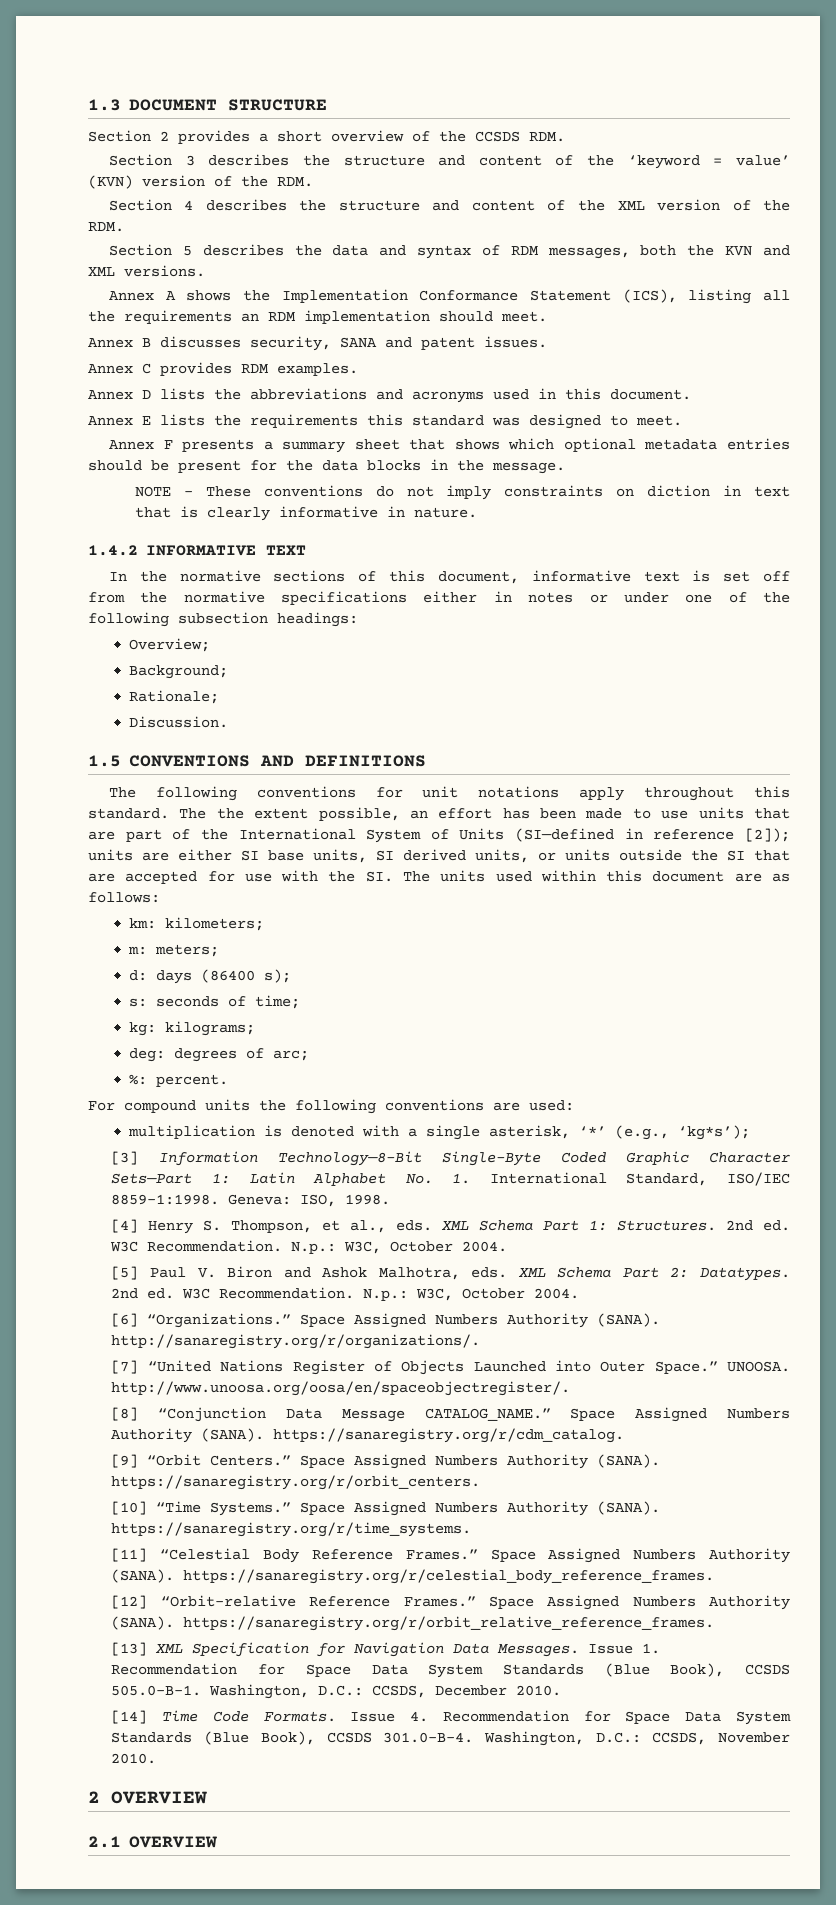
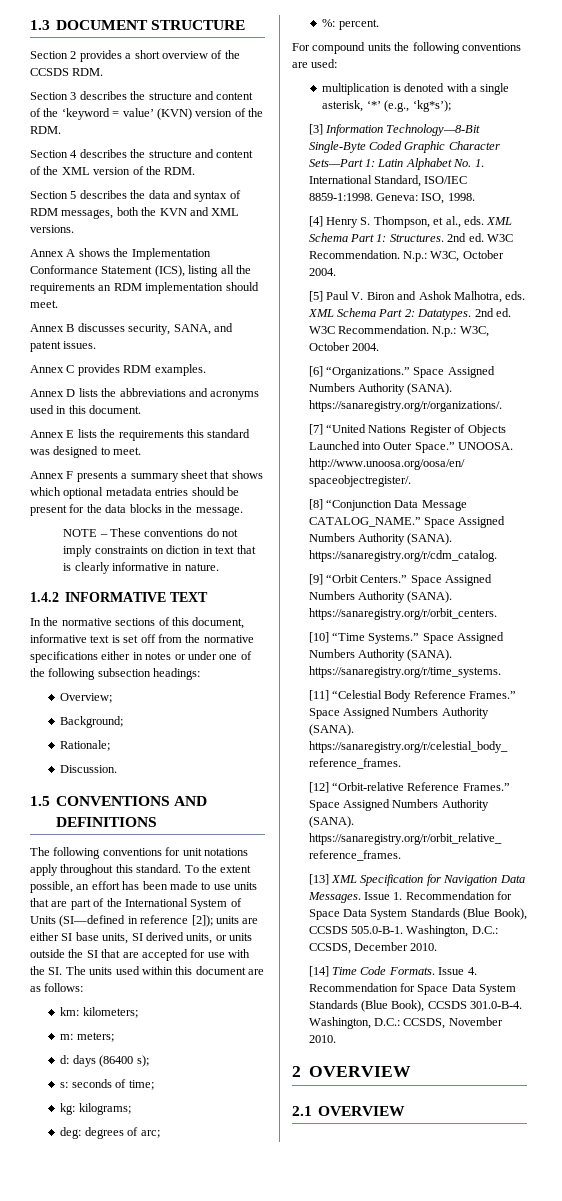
- Annex B discusses security, SANA and patent issues.
+ Annex B discusses security, SANA, and patent issues.
- The the extent possible, an effort has been made to use units that are part of the International System of Units (SI—defined in reference [2]); units are either SI base units, SI derived units, or units outside the SI that are accepted for use with the SI. The units used within this document are as follows:
+ To the extent possible, an effort has been made to use units that are part of the International System of Units (SI—defined in reference [2]); units are either SI base units, SI derived units, or units outside the SI that are accepted for use with the SI. The units used within this document are as follows:
- Space Assigned Numbers Authority (SANA). http://sanaregistry.org/r/organizations/.
+ Space Assigned Numbers Authority (SANA). https://sanaregistry.org/r/organizations/.

